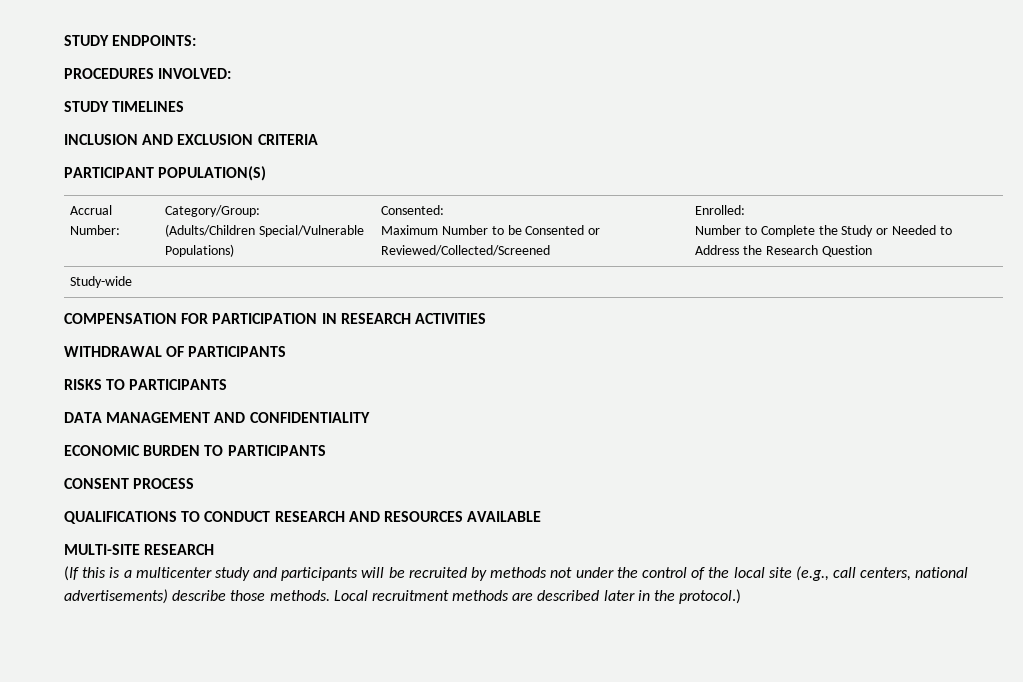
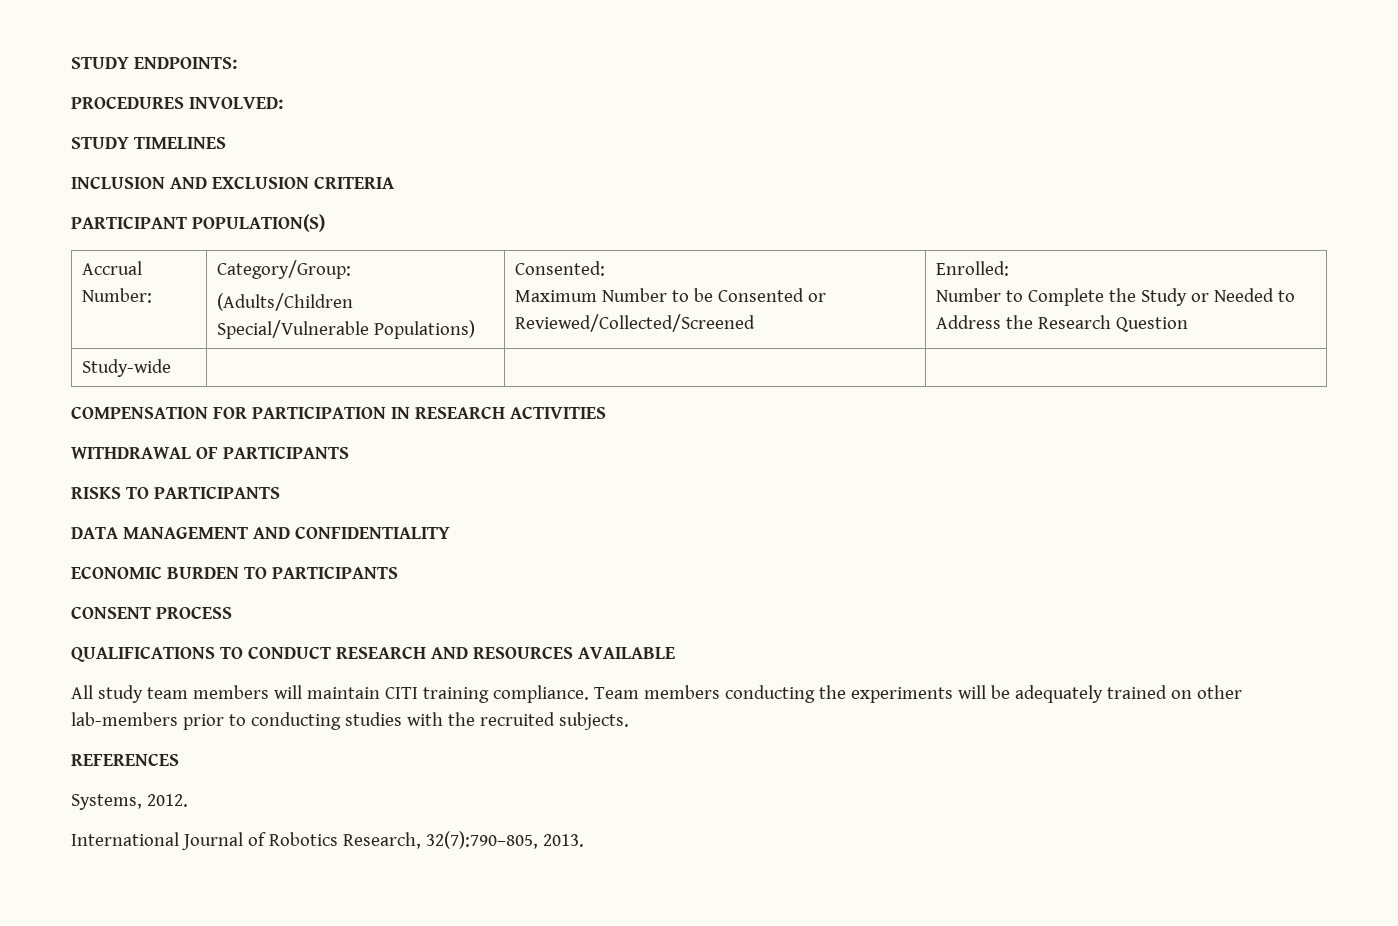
- MULTI-SITE RESEARCH
- (If this is a multicenter study and participants will be recruited by methods not under the control of the local site (e.g., call centers, national advertisements) describe those methods. Local recruitment methods are described later in the protocol.)
+ All study team members will maintain CITI training compliance. Team members conducting the experiments will be adequately trained on other lab-members prior to conducting studies with the recruited subjects.
+ REFERENCES
+ Systems, 2012.
+ International Journal of Robotics Research, 32(7):790–805, 2013.

